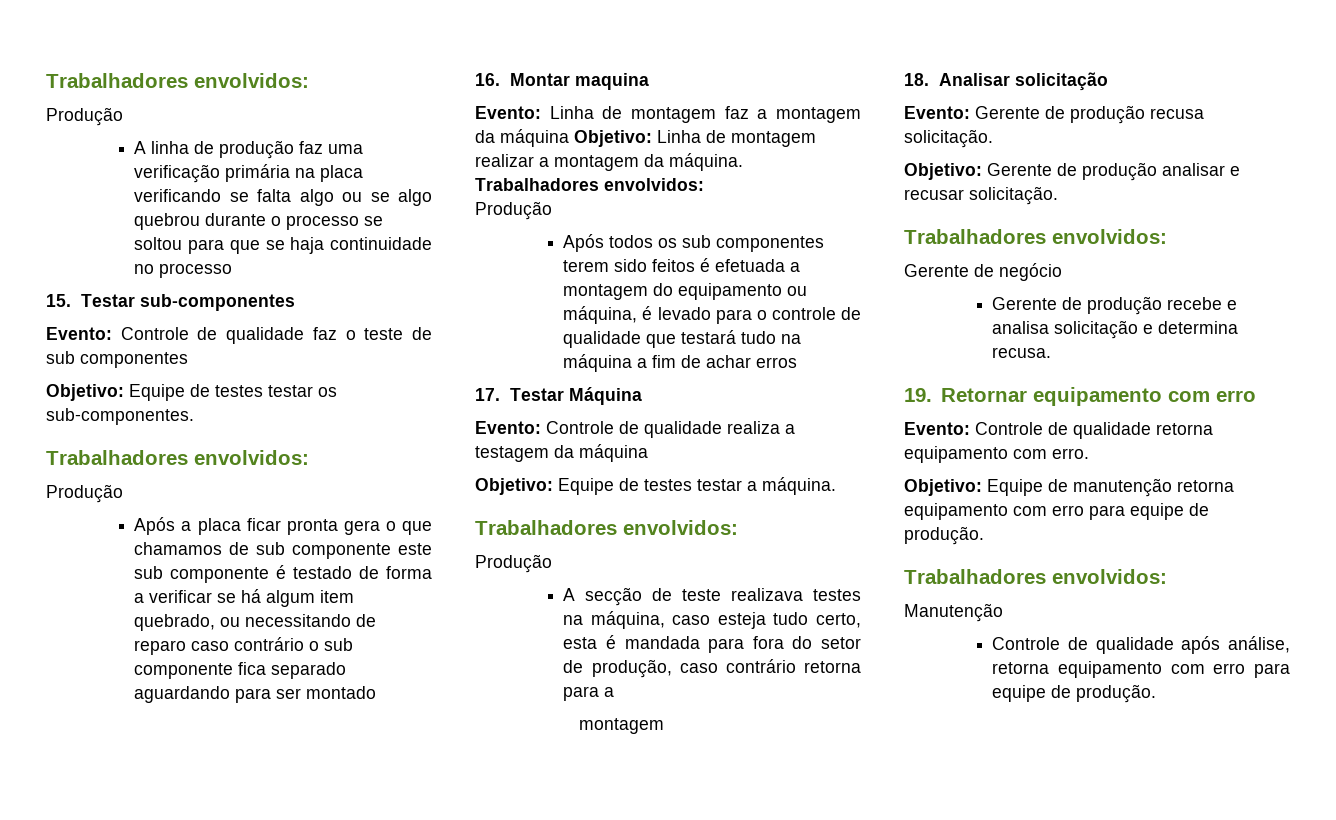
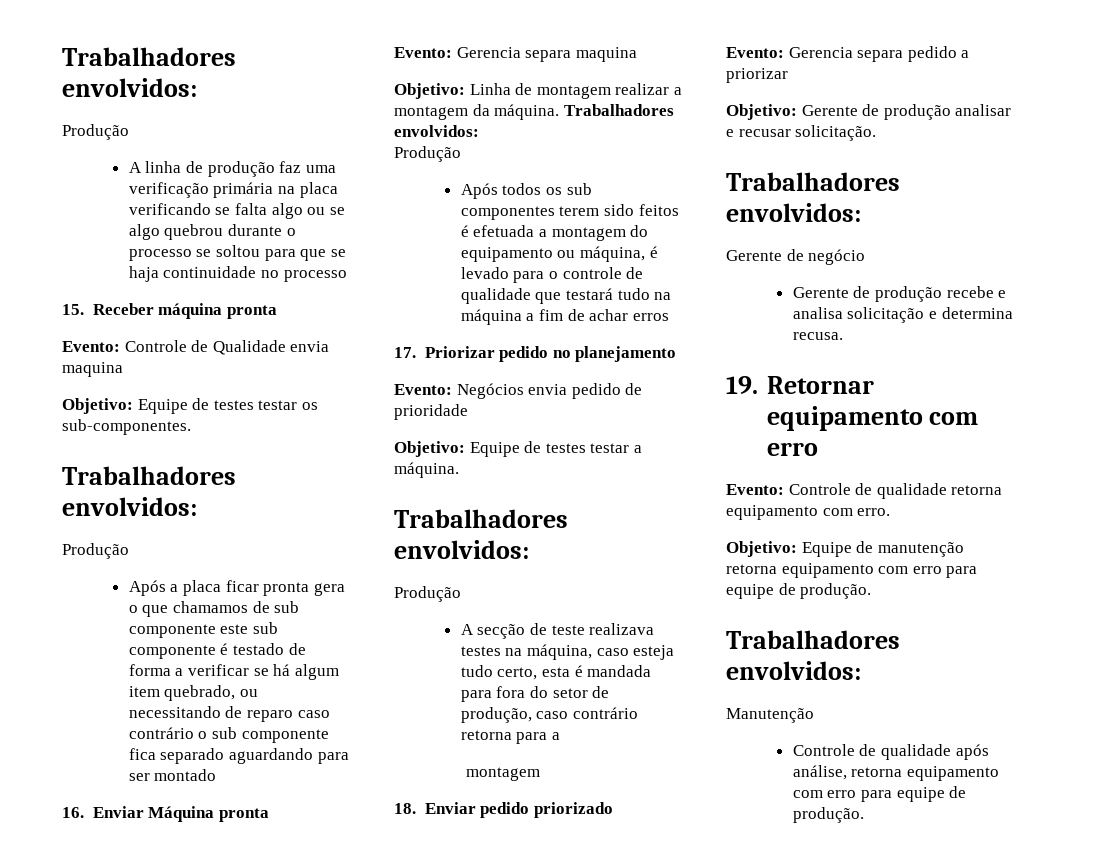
- 15. Testar sub-componentes
- Evento: Controle de qualidade faz o teste de sub componentes
+ 15. Receber máquina pronta
+ Evento: Controle de Qualidade envia maquina
- 16. Montar maquina
- Evento: Linha de montagem faz a montagem da máquina Objetivo: Linha de montagem realizar a montagem da máquina.
+ 16. Enviar Máquina pronta
+ Evento: Gerencia separa maquina
+ Objetivo: Linha de montagem realizar a montagem da máquina.
- 17. Testar Máquina
- Evento: Controle de qualidade realiza a testagem da máquina
+ 17. Priorizar pedido no planejamento
+ Evento: Negócios envia pedido de prioridade
- 18. Analisar solicitação
- Evento: Gerente de produção recusa solicitação.
+ 18. Enviar pedido priorizado
+ Evento: Gerencia separa pedido a priorizar

